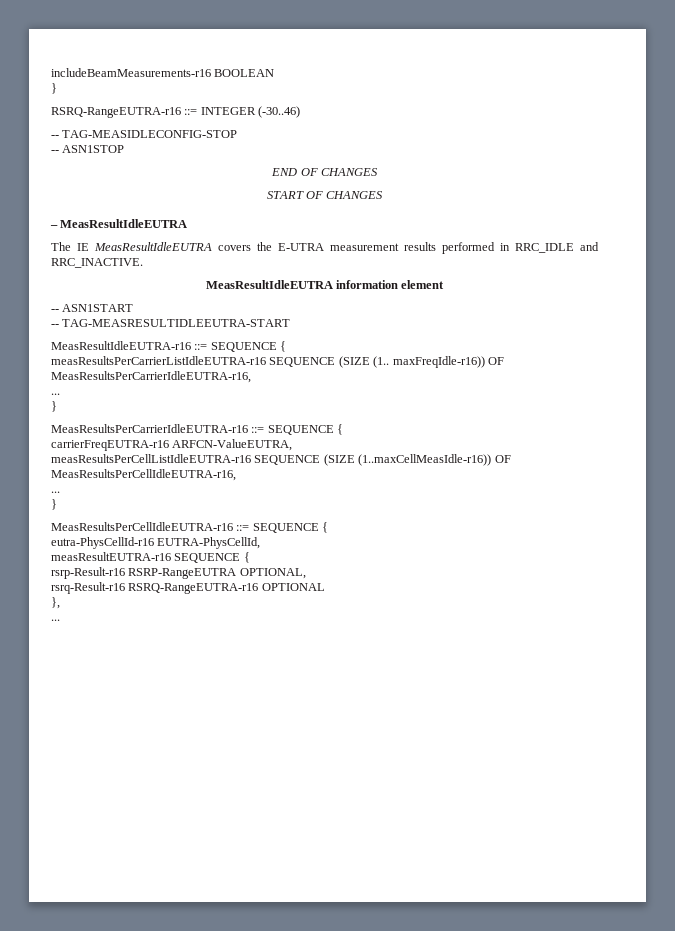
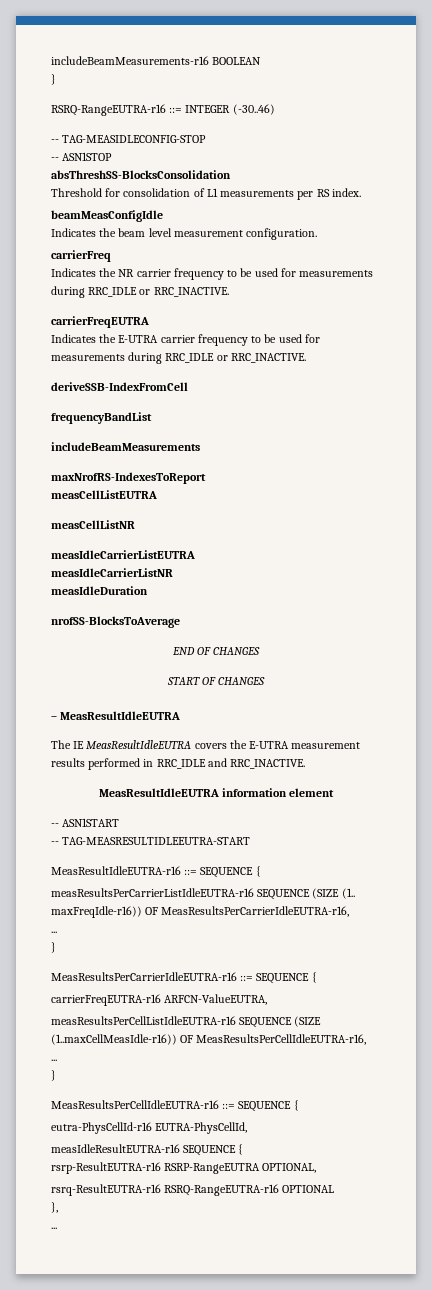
+ absThreshSS-BlocksConsolidation
+ Threshold for consolidation of L1 measurements per RS index.
+ beamMeasConfigIdle
+ Indicates the beam level measurement configuration.
+ carrierFreq
+ Indicates the NR carrier frequency to be used for measurements during RRC_IDLE or RRC_INACTIVE.
+ carrierFreqEUTRA
+ Indicates the E-UTRA carrier frequency to be used for measurements during RRC_IDLE or RRC_INACTIVE.
+ deriveSSB-IndexFromCell
+ frequencyBandList
+ includeBeamMeasurements
+ maxNrofRS-IndexesToReport
+ measCellListEUTRA
+ measCellListNR
+ measIdleCarrierListEUTRA
+ measIdleCarrierListNR
+ measIdleDuration
+ nrofSS-BlocksToAverage
- measResultEUTRA-r16 SEQUENCE {
- rsrp-Result-r16 RSRP-RangeEUTRA OPTIONAL,
+ measIdleResultEUTRA-r16 SEQUENCE {
+ rsrp-ResultEUTRA-r16 RSRP-RangeEUTRA OPTIONAL,
- rsrq-Result-r16 RSRQ-RangeEUTRA-r16 OPTIONAL
+ rsrq-ResultEUTRA-r16 RSRQ-RangeEUTRA-r16 OPTIONAL

